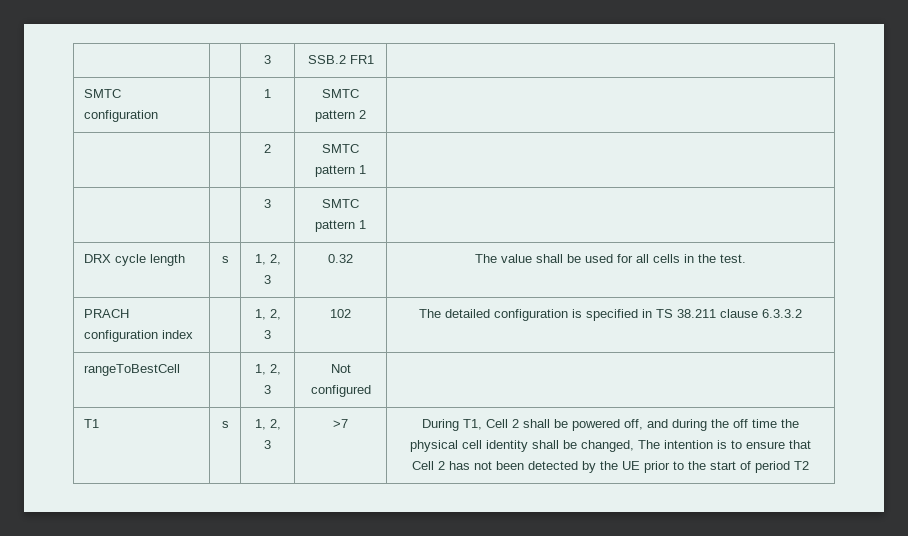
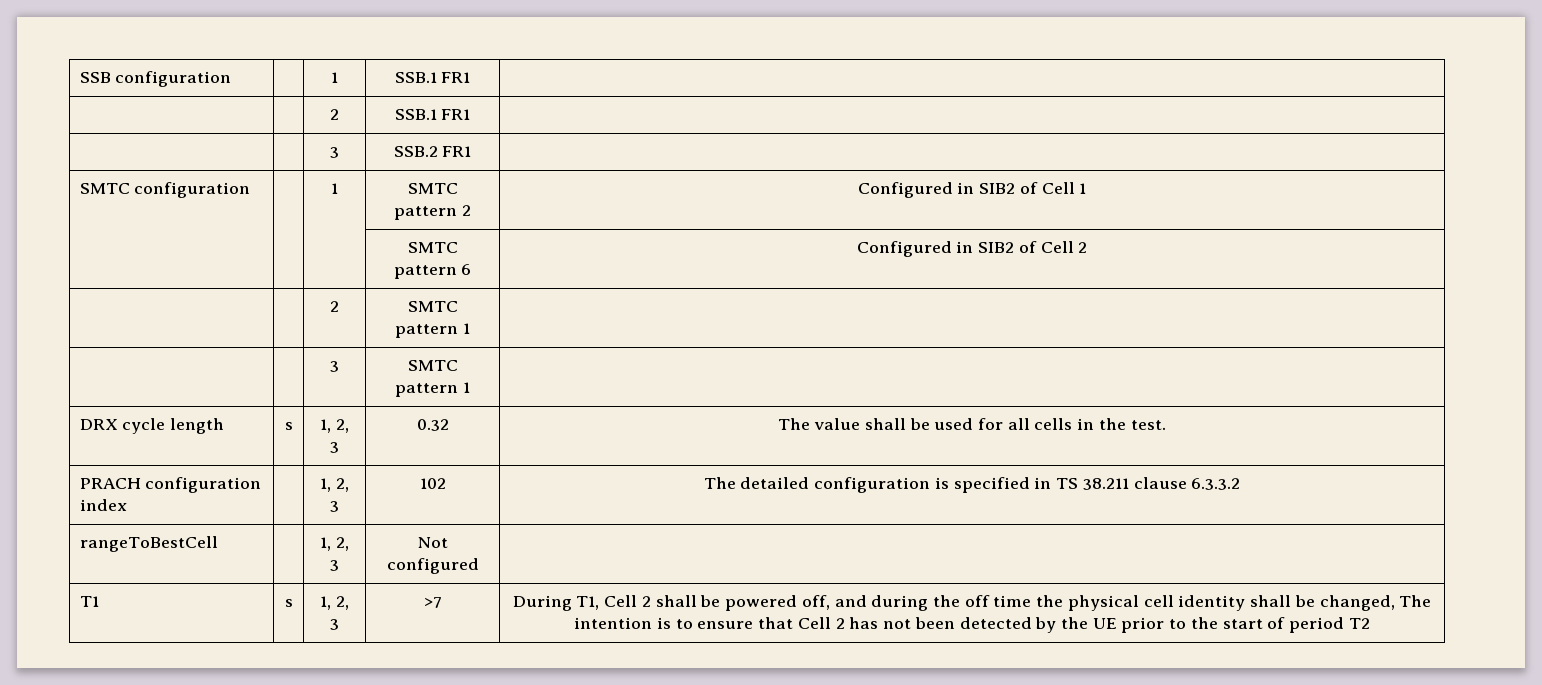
+ SSB configuration | | 1 | SSB.1 FR1 |
+ | | 2 | SSB.1 FR1 |
- SMTC configuration | | 1 | SMTC pattern 2 |
+ SMTC configuration | | 1 | SMTC pattern 2 | Configured in SIB2 of Cell 1
+ | | | SMTC pattern 6 | Configured in SIB2 of Cell 2

